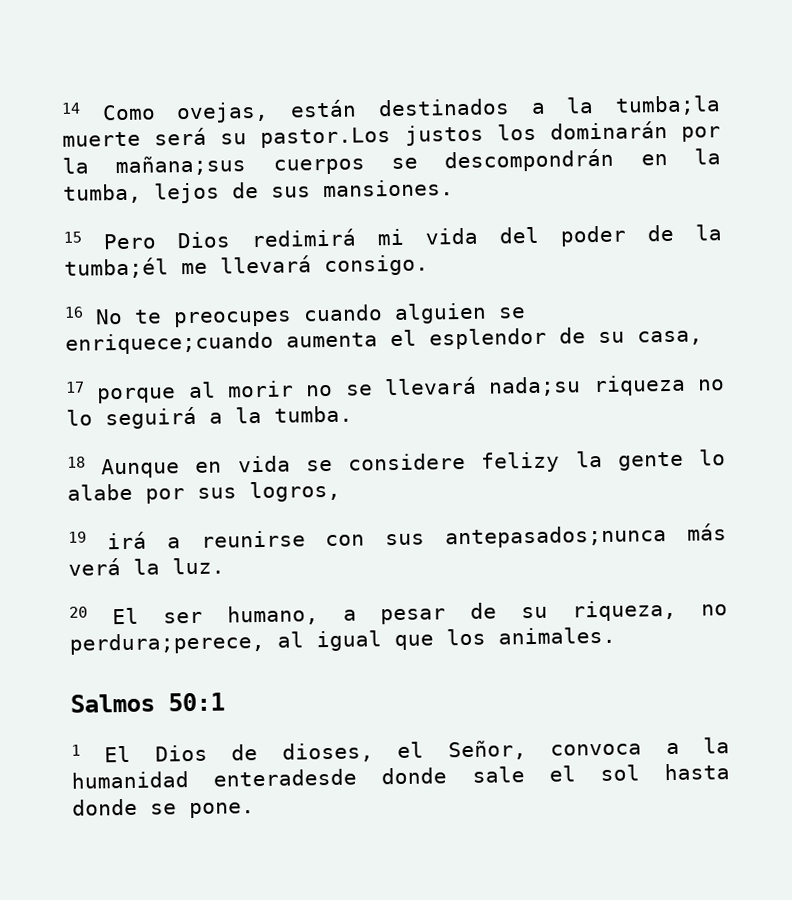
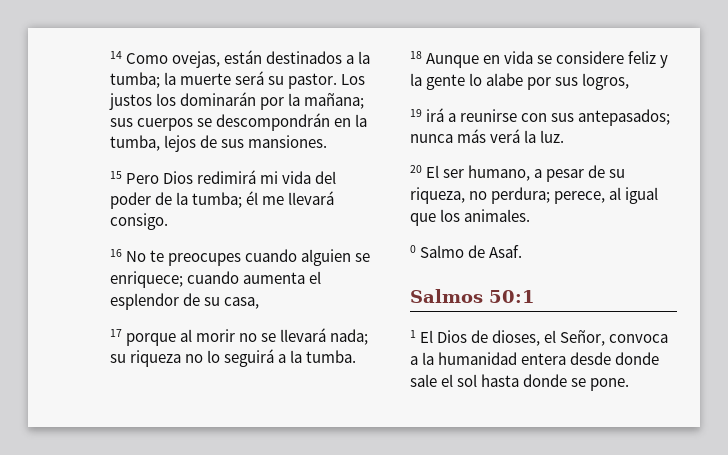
- 14 Como ovejas, están destinados a la tumba;la muerte será su pastor.Los justos los dominarán por la mañana;sus cuerpos se descompondrán en la tumba, lejos de sus mansiones.
+ 14 Como ovejas, están destinados a la tumba; la muerte será su pastor. Los justos los dominarán por la mañana; sus cuerpos se descompondrán en la tumba, lejos de sus mansiones.
- 15 Pero Dios redimirá mi vida del poder de la tumba;él me llevará consigo.
+ 15 Pero Dios redimirá mi vida del poder de la tumba; él me llevará consigo.
- 16 No te preocupes cuando alguien se enriquece;cuando aumenta el esplendor de su casa,
+ 16 No te preocupes cuando alguien se enriquece; cuando aumenta el esplendor de su casa,
- 17 porque al morir no se llevará nada;su riqueza no lo seguirá a la tumba.
+ 17 porque al morir no se llevará nada; su riqueza no lo seguirá a la tumba.
- 18 Aunque en vida se considere felizy la gente lo alabe por sus logros,
+ 18 Aunque en vida se considere feliz y la gente lo alabe por sus logros,
- 19 irá a reunirse con sus antepasados;nunca más verá la luz.
+ 19 irá a reunirse con sus antepasados; nunca más verá la luz.
- 20 El ser humano, a pesar de su riqueza, no perdura;perece, al igual que los animales.
+ 20 El ser humano, a pesar de su riqueza, no perdura; perece, al igual que los animales.
+ 0 Salmo de Asaf.
- 1 El Dios de dioses, el Señor, convoca a la humanidad enteradesde donde sale el sol hasta donde se pone.
+ 1 El Dios de dioses, el Señor, convoca a la humanidad entera desde donde sale el sol hasta donde se pone.

